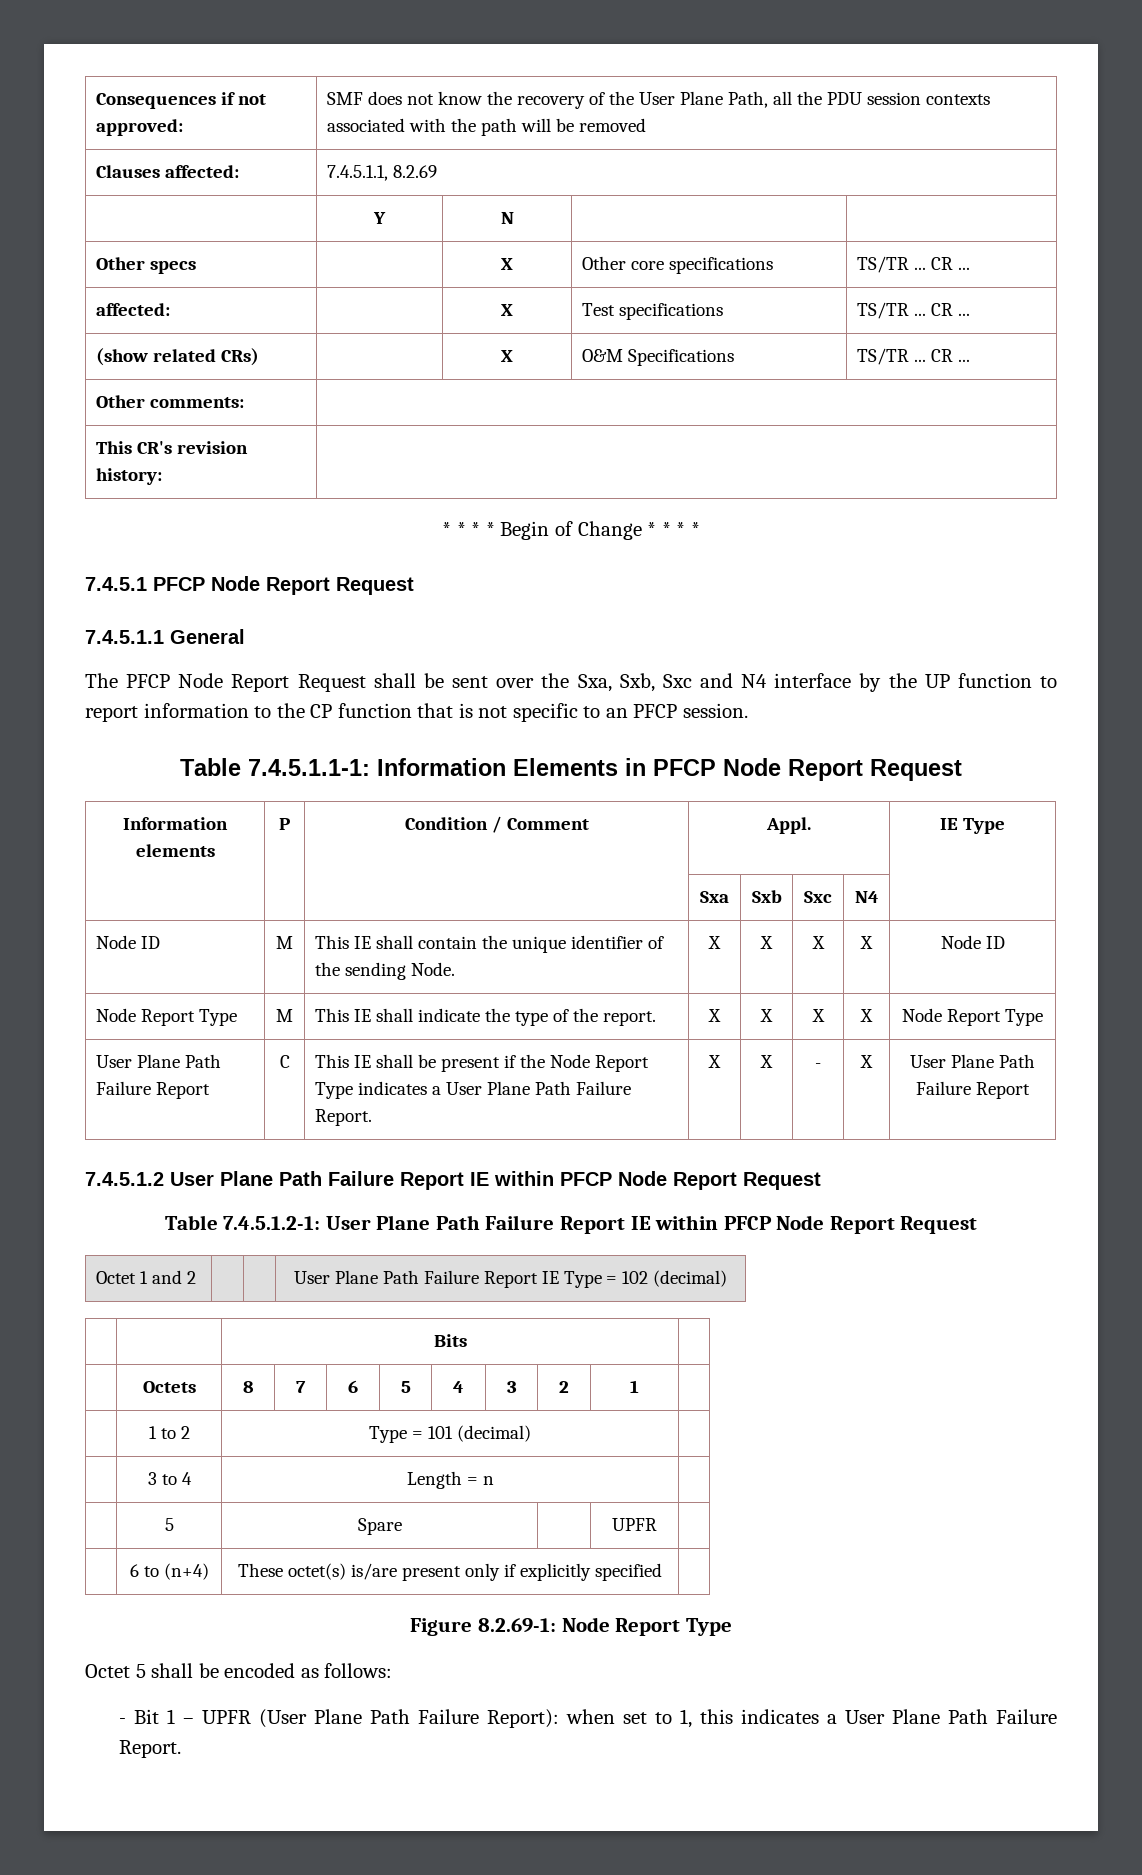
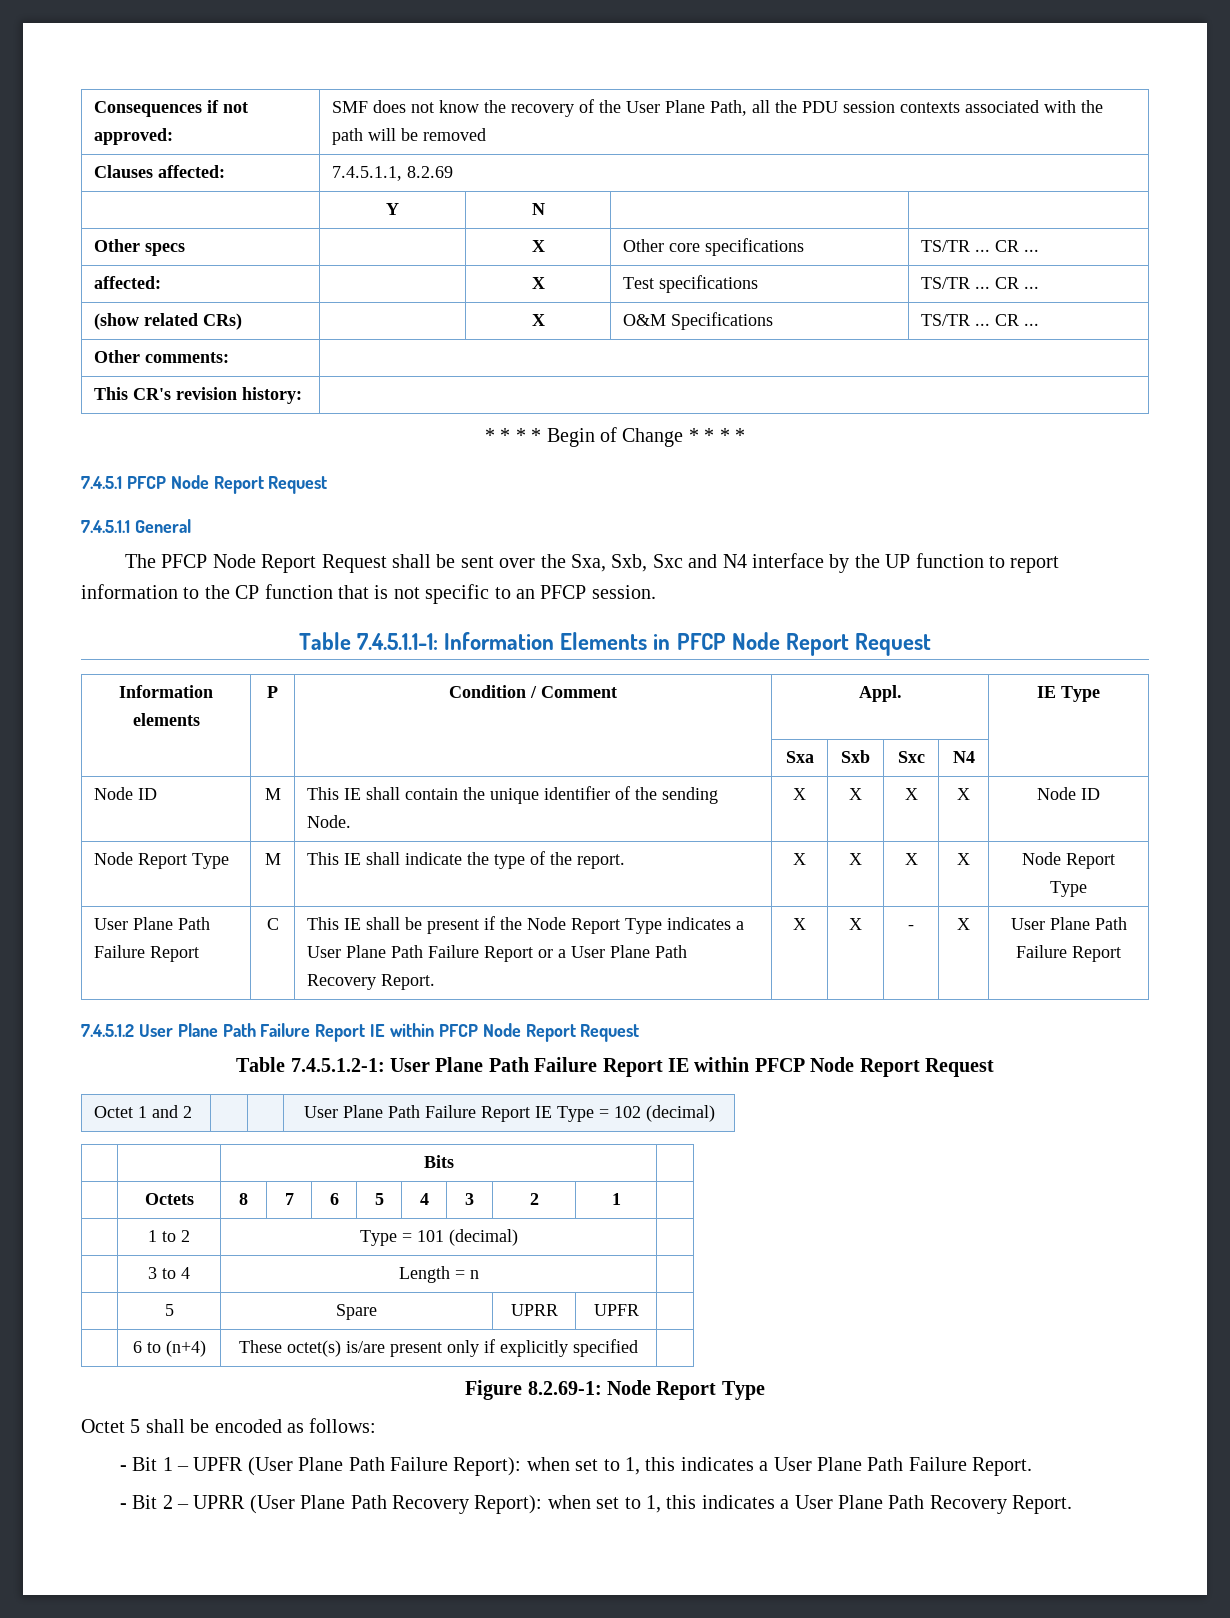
- User Plane Path Failure Report | C | This IE shall be present if the Node Report Type indicates a User Plane Path Failure Report. | X | X | - | X | User Plane Path Failure Report
+ User Plane Path Failure Report | C | This IE shall be present if the Node Report Type indicates a User Plane Path Failure Report or a User Plane Path Recovery Report. | X | X | - | X | User Plane Path Failure Report
- | 5 | Spare | | UPFR |
+ | 5 | Spare | UPRR | UPFR |
+ - Bit 2 – UPRR (User Plane Path Recovery Report): when set to 1, this indicates a User Plane Path Recovery Report.

